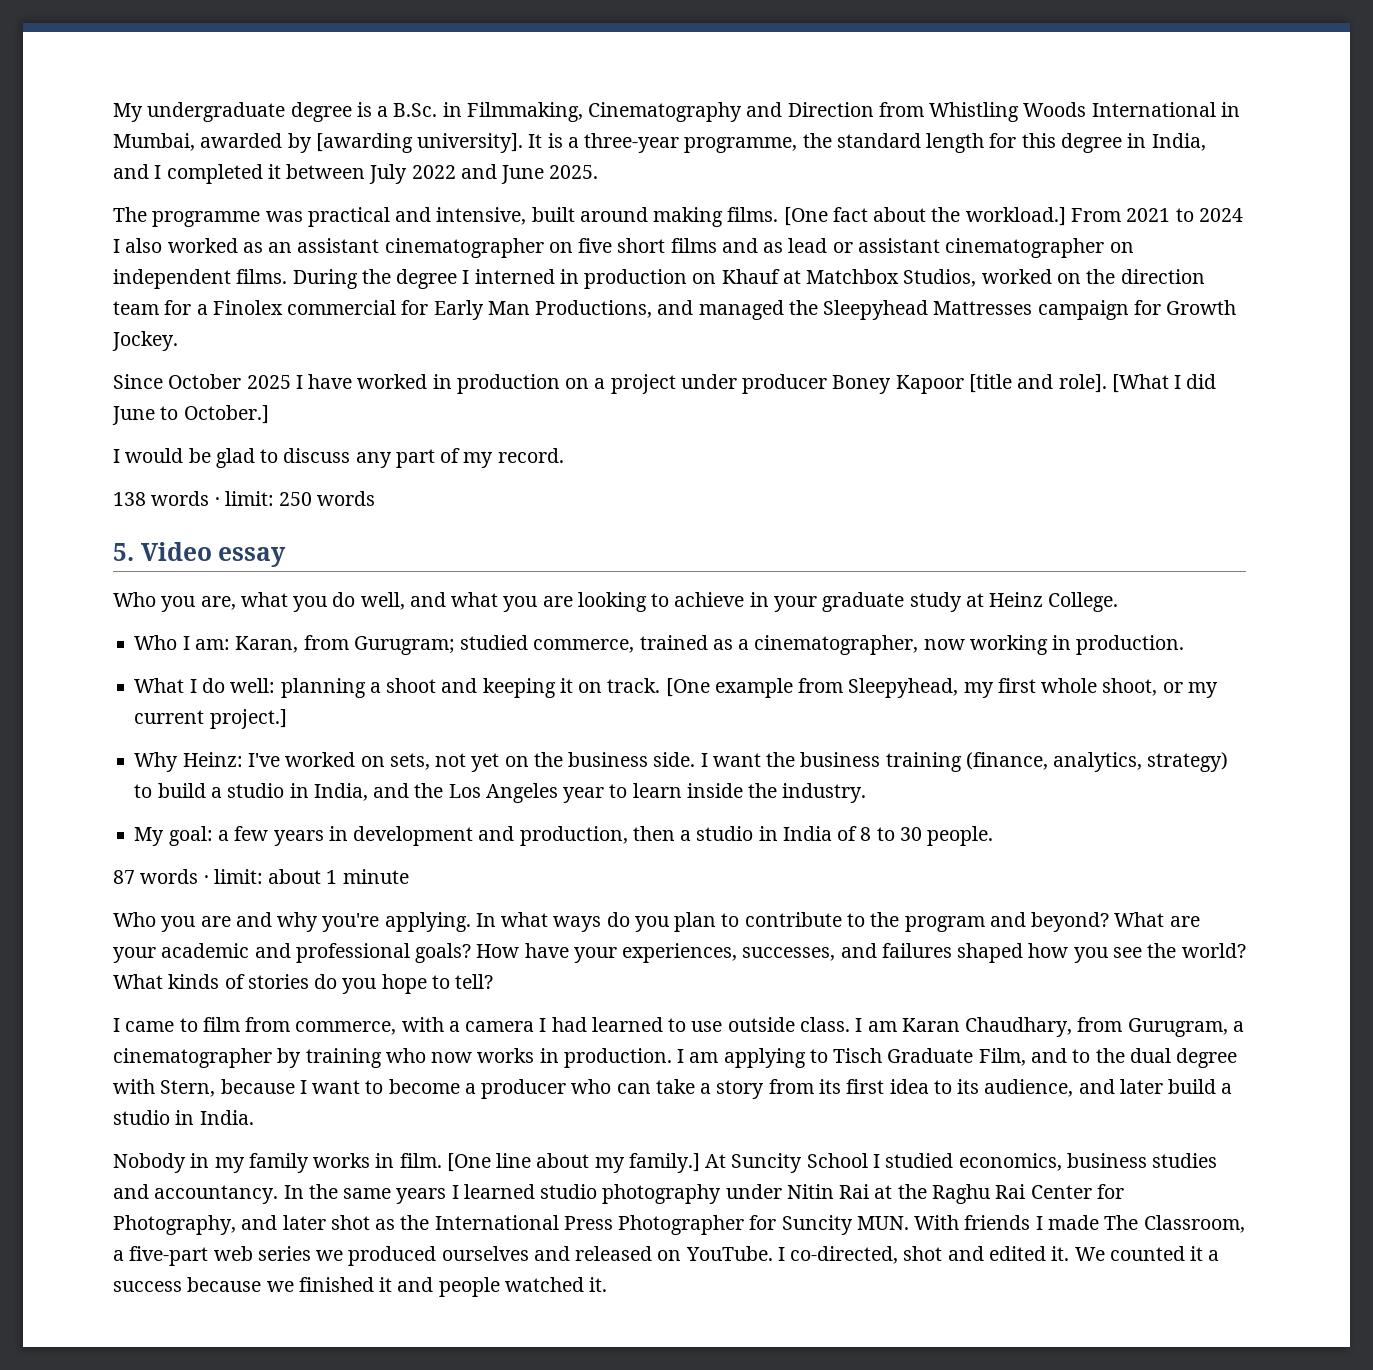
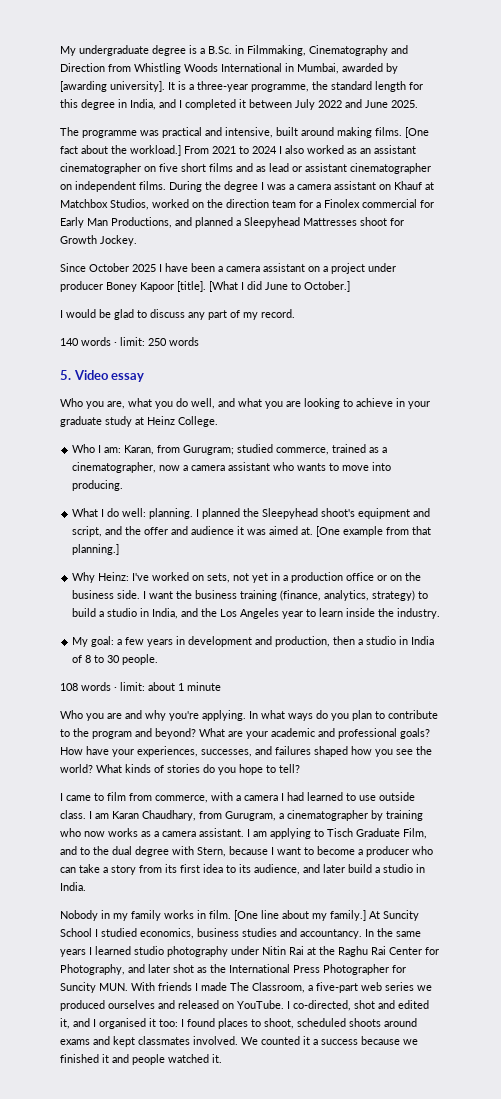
- During the degree I interned in production on Khauf at Matchbox Studios, worked on the direction team for a Finolex commercial for Early Man Productions, and managed the Sleepyhead Mattresses campaign for Growth Jockey.
+ During the degree I was a camera assistant on Khauf at Matchbox Studios, worked on the direction team for a Finolex commercial for Early Man Productions, and planned a Sleepyhead Mattresses shoot for Growth Jockey.
- Since October 2025 I have worked in production on a project under producer Boney Kapoor [title and role].
+ Since October 2025 I have been a camera assistant on a project under producer Boney Kapoor [title].
- 138 words · limit: 250 words
+ 140 words · limit: 250 words
- Who I am: Karan, from Gurugram; studied commerce, trained as a cinematographer, now working in production.
- What I do well: planning a shoot and keeping it on track. [One example from Sleepyhead, my first whole shoot, or my current project.]
+ Who I am: Karan, from Gurugram; studied commerce, trained as a cinematographer, now a camera assistant who wants to move into producing.
+ What I do well: planning. I planned the Sleepyhead shoot's equipment and script, and the offer and audience it was aimed at. [One example from that planning.]
- Why Heinz: I've worked on sets, not yet on the business side.
+ Why Heinz: I've worked on sets, not yet in a production office or on the business side.
- 87 words · limit: about 1 minute
+ 108 words · limit: about 1 minute
- I am Karan Chaudhary, from Gurugram, a cinematographer by training who now works in production.
+ I am Karan Chaudhary, from Gurugram, a cinematographer by training who now works as a camera assistant.
- I co-directed, shot and edited it.
+ I co-directed, shot and edited it, and I organised it too: I found places to shoot, scheduled shoots around exams and kept classmates involved.

